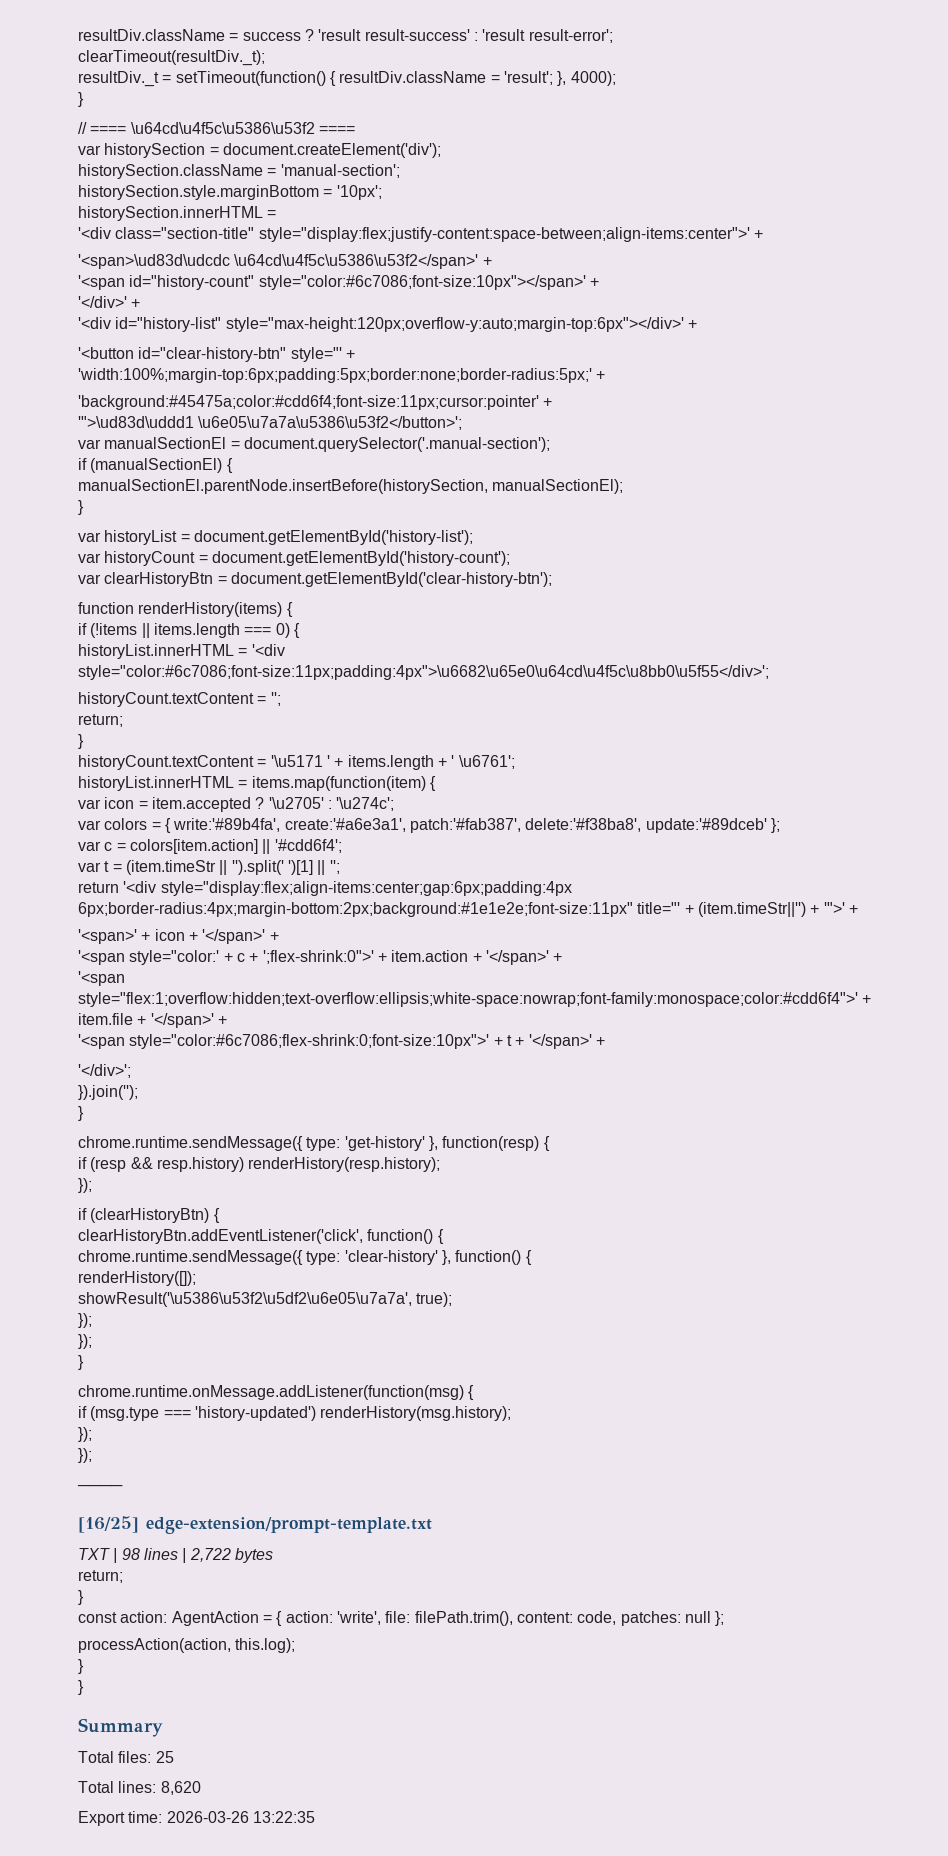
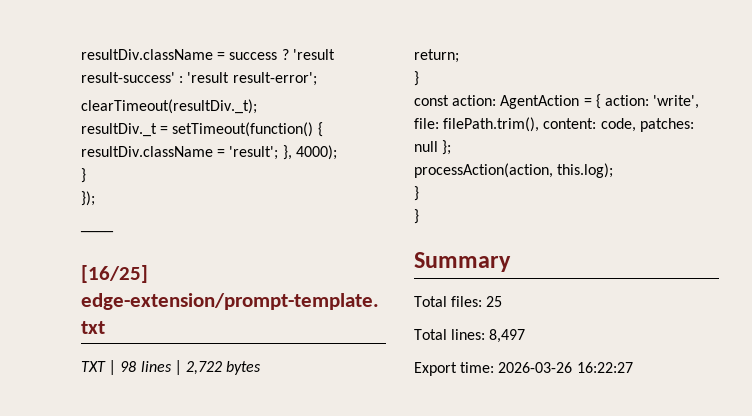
- // ==== \u64cd\u4f5c\u5386\u53f2 ====
- var historySection = document.createElement('div');
- historySection.className = 'manual-section';
- historySection.style.marginBottom = '10px';
- historySection.innerHTML =
- '<div class="section-title" style="display:flex;justify-content:space-between;align-items:center">' +
- '<span>\ud83d\udcdc \u64cd\u4f5c\u5386\u53f2</span>' +
- '<span id="history-count" style="color:#6c7086;font-size:10px"></span>' +
- '</div>' +
- '<div id="history-list" style="max-height:120px;overflow-y:auto;margin-top:6px"></div>' +
- '<button id="clear-history-btn" style="' +
- 'width:100%;margin-top:6px;padding:5px;border:none;border-radius:5px;' +
- 'background:#45475a;color:#cdd6f4;font-size:11px;cursor:pointer' +
- '">\ud83d\uddd1 \u6e05\u7a7a\u5386\u53f2</button>';
- var manualSectionEl = document.querySelector('.manual-section');
- if (manualSectionEl) {
- manualSectionEl.parentNode.insertBefore(historySection, manualSectionEl);
- }
- var historyList = document.getElementById('history-list');
- var historyCount = document.getElementById('history-count');
- var clearHistoryBtn = document.getElementById('clear-history-btn');
- function renderHistory(items) {
- if (!items || items.length === 0) {
- historyList.innerHTML = '<div style="color:#6c7086;font-size:11px;padding:4px">\u6682\u65e0\u64cd\u4f5c\u8bb0\u5f55</div>';
- historyCount.textContent = '';
- return;
- }
- historyCount.textContent = '\u5171 ' + items.length + ' \u6761';
- historyList.innerHTML = items.map(function(item) {
- var icon = item.accepted ? '\u2705' : '\u274c';
- var colors = { write:'#89b4fa', create:'#a6e3a1', patch:'#fab387', delete:'#f38ba8', update:'#89dceb' };
- var c = colors[item.action] || '#cdd6f4';
- var t = (item.timeStr || '').split(' ')[1] || '';
- return '<div style="display:flex;align-items:center;gap:6px;padding:4px 6px;border-radius:4px;margin-bottom:2px;background:#1e1e2e;font-size:11px" title="' + (item.timeStr||'') + '">' +
- '<span>' + icon + '</span>' +
- '<span style="color:' + c + ';flex-shrink:0">' + item.action + '</span>' +
- '<span style="flex:1;overflow:hidden;text-overflow:ellipsis;white-space:nowrap;font-family:monospace;color:#cdd6f4">' + item.file + '</span>' +
- '<span style="color:#6c7086;flex-shrink:0;font-size:10px">' + t + '</span>' +
- '</div>';
- }).join('');
- }
- chrome.runtime.sendMessage({ type: 'get-history' }, function(resp) {
- if (resp && resp.history) renderHistory(resp.history);
- });
- if (clearHistoryBtn) {
- clearHistoryBtn.addEventListener('click', function() {
- chrome.runtime.sendMessage({ type: 'clear-history' }, function() {
- renderHistory([]);
- showResult('\u5386\u53f2\u5df2\u6e05\u7a7a', true);
- });
- });
- }
- chrome.runtime.onMessage.addListener(function(msg) {
- if (msg.type === 'history-updated') renderHistory(msg.history);
- });
- Total lines: 8,620
+ Total lines: 8,497
- Export time: 2026-03-26 13:22:35
+ Export time: 2026-03-26 16:22:27

